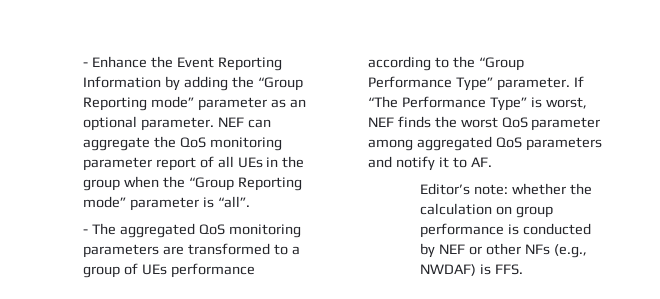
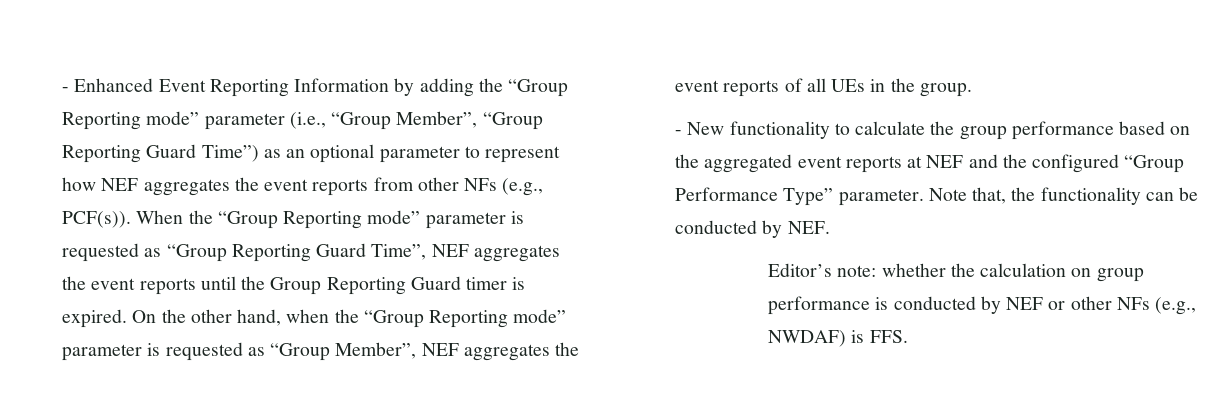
- - Enhance the Event Reporting Information by adding the “Group Reporting mode” parameter as an optional parameter. NEF can aggregate the QoS monitoring parameter report of all UEs in the group when the “Group Reporting mode” parameter is “all”.
- - The aggregated QoS monitoring parameters are transformed to a group of UEs performance according to the “Group Performance Type” parameter. If “The Performance Type” is worst, NEF finds the worst QoS parameter among aggregated QoS parameters and notify it to AF.
+ - Enhanced Event Reporting Information by adding the “Group Reporting mode” parameter (i.e., “Group Member”, “Group Reporting Guard Time”) as an optional parameter to represent how NEF aggregates the event reports from other NFs (e.g., PCF(s)). When the “Group Reporting mode” parameter is requested as “Group Reporting Guard Time”, NEF aggregates the event reports until the Group Reporting Guard timer is expired. On the other hand, when the “Group Reporting mode” parameter is requested as “Group Member”, NEF aggregates the event reports of all UEs in the group.
+ - New functionality to calculate the group performance based on the aggregated event reports at NEF and the configured “Group Performance Type” parameter. Note that, the functionality can be conducted by NEF.

